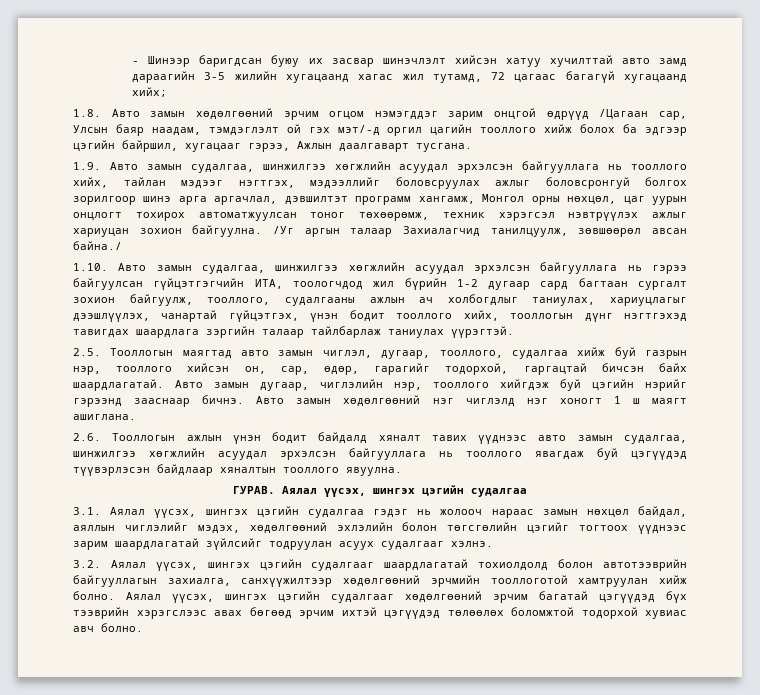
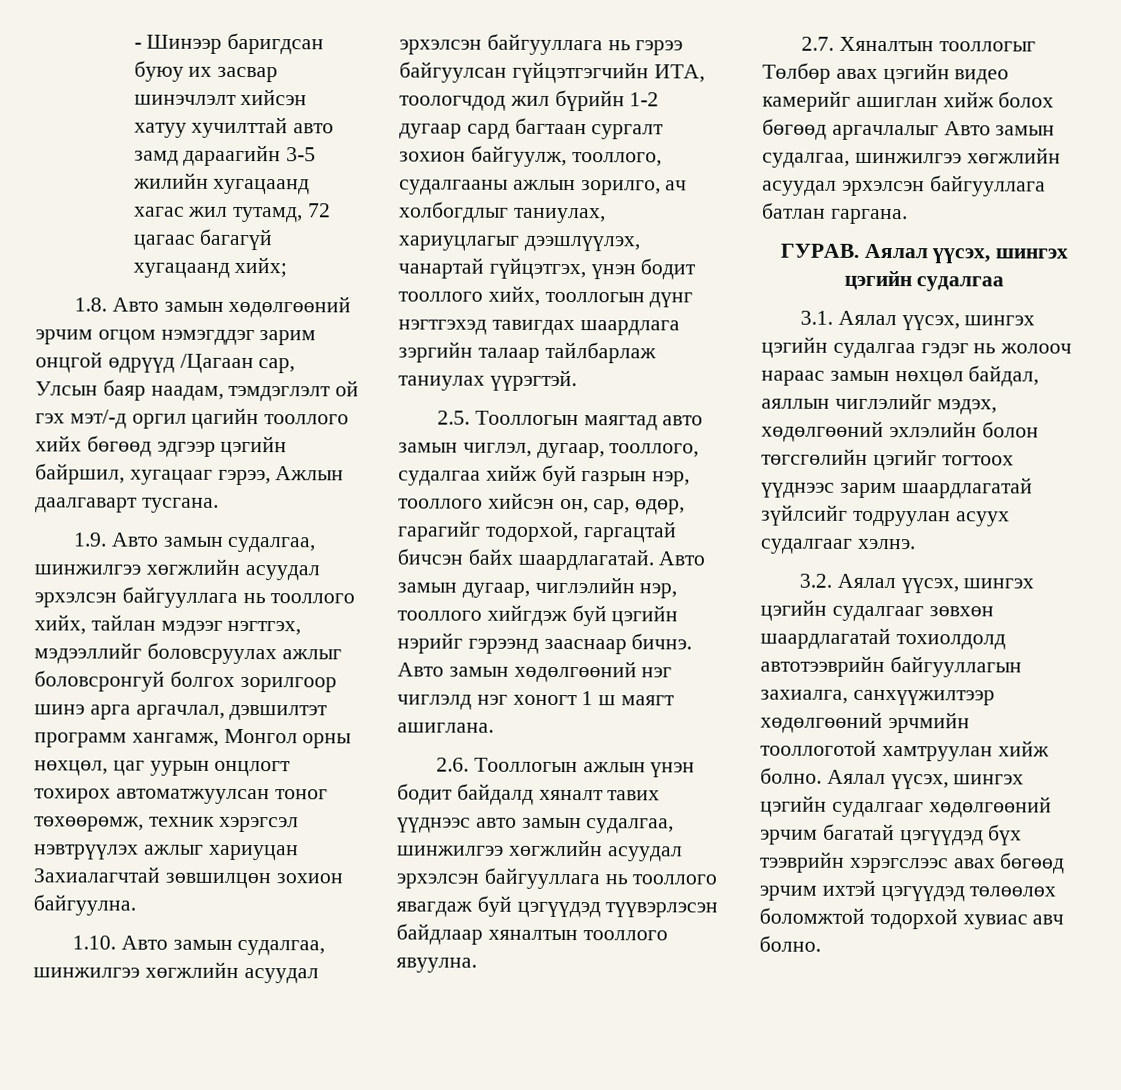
- 1.8. Авто замын хөдөлгөөний эрчим огцом нэмэгддэг зарим онцгой өдрүүд /Цагаан сар, Улсын баяр наадам, тэмдэглэлт ой гэх мэт/-д оргил цагийн тооллого хийж болох ба эдгээр цэгийн байршил, хугацааг гэрээ, Ажлын даалгаварт тусгана.
+ 1.8. Авто замын хөдөлгөөний эрчим огцом нэмэгддэг зарим онцгой өдрүүд /Цагаан сар, Улсын баяр наадам, тэмдэглэлт ой гэх мэт/-д оргил цагийн тооллого хийх бөгөөд эдгээр цэгийн байршил, хугацааг гэрээ, Ажлын даалгаварт тусгана.
- 1.9. Авто замын судалгаа, шинжилгээ хөгжлийн асуудал эрхэлсэн байгууллага нь тооллого хийх, тайлан мэдээг нэгтгэх, мэдээллийг боловсруулах ажлыг боловсронгуй болгох зорилгоор шинэ арга аргачлал, дэвшилтэт программ хангамж, Монгол орны нөхцөл, цаг уурын онцлогт тохирох автоматжуулсан тоног төхөөрөмж, техник хэрэгсэл нэвтрүүлэх ажлыг хариуцан зохион байгуулна. /Уг аргын талаар Захиалагчид танилцуулж, зөвшөөрөл авсан байна./
+ 1.9. Авто замын судалгаа, шинжилгээ хөгжлийн асуудал эрхэлсэн байгууллага нь тооллого хийх, тайлан мэдээг нэгтгэх, мэдээллийг боловсруулах ажлыг боловсронгуй болгох зорилгоор шинэ арга аргачлал, дэвшилтэт программ хангамж, Монгол орны нөхцөл, цаг уурын онцлогт тохирох автоматжуулсан тоног төхөөрөмж, техник хэрэгсэл нэвтрүүлэх ажлыг хариуцан Захиалагчтай зөвшилцөн зохион байгуулна.
- 1.10. Авто замын судалгаа, шинжилгээ хөгжлийн асуудал эрхэлсэн байгууллага нь гэрээ байгуулсан гүйцэтгэгчийн ИТА, тоологчдод жил бүрийн 1-2 дугаар сард багтаан сургалт зохион байгуулж, тооллого, судалгааны ажлын ач холбогдлыг таниулах, хариуцлагыг дээшлүүлэх, чанартай гүйцэтгэх, үнэн бодит тооллого хийх, тооллогын дүнг нэгтгэхэд тавигдах шаардлага зэргийн талаар тайлбарлаж таниулах үүрэгтэй.
+ 1.10. Авто замын судалгаа, шинжилгээ хөгжлийн асуудал эрхэлсэн байгууллага нь гэрээ байгуулсан гүйцэтгэгчийн ИТА, тоологчдод жил бүрийн 1-2 дугаар сард багтаан сургалт зохион байгуулж, тооллого, судалгааны ажлын зорилго, ач холбогдлыг таниулах, хариуцлагыг дээшлүүлэх, чанартай гүйцэтгэх, үнэн бодит тооллого хийх, тооллогын дүнг нэгтгэхэд тавигдах шаардлага зэргийн талаар тайлбарлаж таниулах үүрэгтэй.
+ 2.7. Хяналтын тооллогыг Төлбөр авах цэгийн видео камерийг ашиглан хийж болох бөгөөд аргачлалыг Авто замын судалгаа, шинжилгээ хөгжлийн асуудал эрхэлсэн байгууллага батлан гаргана.
- 3.2. Аялал үүсэх, шингэх цэгийн судалгааг шаардлагатай тохиолдолд болон автотээврийн байгууллагын захиалга, санхүүжилтээр хөдөлгөөний эрчмийн тооллоготой хамтруулан хийж болно.
+ 3.2. Аялал үүсэх, шингэх цэгийн судалгааг зөвхөн шаардлагатай тохиолдолд автотээврийн байгууллагын захиалга, санхүүжилтээр хөдөлгөөний эрчмийн тооллоготой хамтруулан хийж болно.

